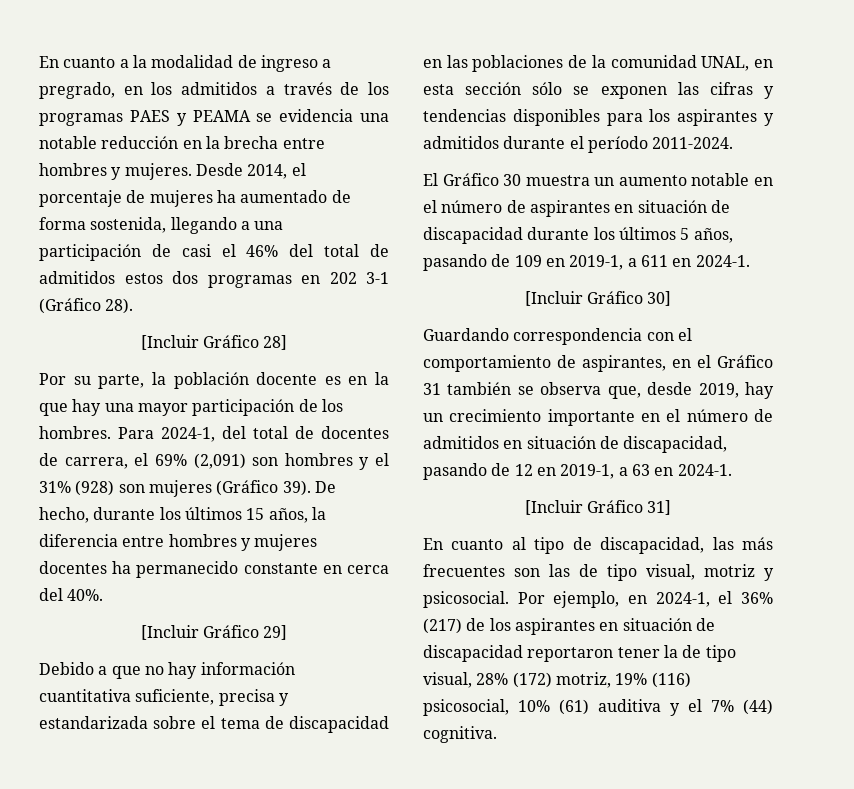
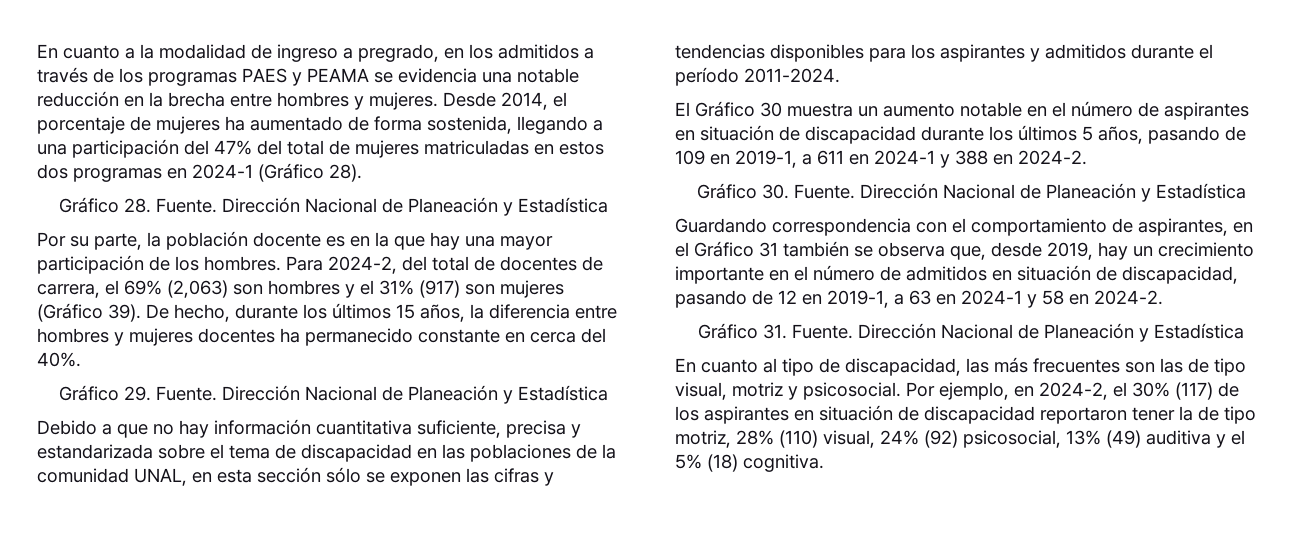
- Desde 2014, el porcentaje de mujeres ha aumentado de forma sostenida, llegando a una participación de casi el 46% del total de admitidos estos dos programas en 202 3-1 (Gráfico 28).
+ Desde 2014, el porcentaje de mujeres ha aumentado de forma sostenida, llegando a una participación del 47% del total de mujeres matriculadas en estos dos programas en 2024-1 (Gráfico 28).
- [Incluir Gráfico 28]
+ Gráfico 28. Fuente. Dirección Nacional de Planeación y Estadística
- Para 2024-1, del total de docentes de carrera, el 69% (2,091) son hombres y el 31% (928) son mujeres (Gráfico 39).
+ Para 2024-2, del total de docentes de carrera, el 69% (2,063) son hombres y el 31% (917) son mujeres (Gráfico 39).
- [Incluir Gráfico 29]
+ Gráfico 29. Fuente. Dirección Nacional de Planeación y Estadística
- El Gráfico 30 muestra un aumento notable en el número de aspirantes en situación de discapacidad durante los últimos 5 años, pasando de 109 en 2019-1, a 611 en 2024-1.
- [Incluir Gráfico 30]
+ El Gráfico 30 muestra un aumento notable en el número de aspirantes en situación de discapacidad durante los últimos 5 años, pasando de 109 en 2019-1, a 611 en 2024-1 y 388 en 2024-2.
+ Gráfico 30. Fuente. Dirección Nacional de Planeación y Estadística
- Guardando correspondencia con el comportamiento de aspirantes, en el Gráfico 31 también se observa que, desde 2019, hay un crecimiento importante en el número de admitidos en situación de discapacidad, pasando de 12 en 2019-1, a 63 en 2024-1.
- [Incluir Gráfico 31]
+ Guardando correspondencia con el comportamiento de aspirantes, en el Gráfico 31 también se observa que, desde 2019, hay un crecimiento importante en el número de admitidos en situación de discapacidad, pasando de 12 en 2019-1, a 63 en 2024-1 y 58 en 2024-2.
+ Gráfico 31. Fuente. Dirección Nacional de Planeación y Estadística
- Por ejemplo, en 2024-1, el 36% (217) de los aspirantes en situación de discapacidad reportaron tener la de tipo visual, 28% (172) motriz, 19% (116) psicosocial, 10% (61) auditiva y el 7% (44) cognitiva.
+ Por ejemplo, en 2024-2, el 30% (117) de los aspirantes en situación de discapacidad reportaron tener la de tipo motriz, 28% (110) visual, 24% (92) psicosocial, 13% (49) auditiva y el 5% (18) cognitiva.

